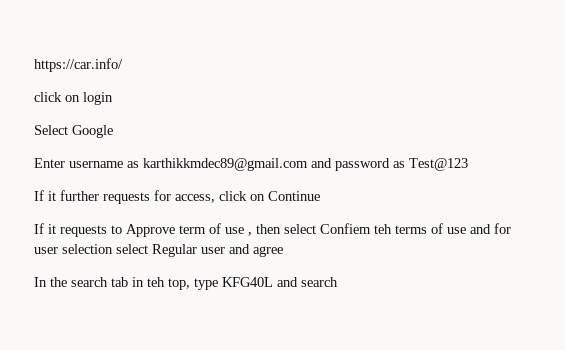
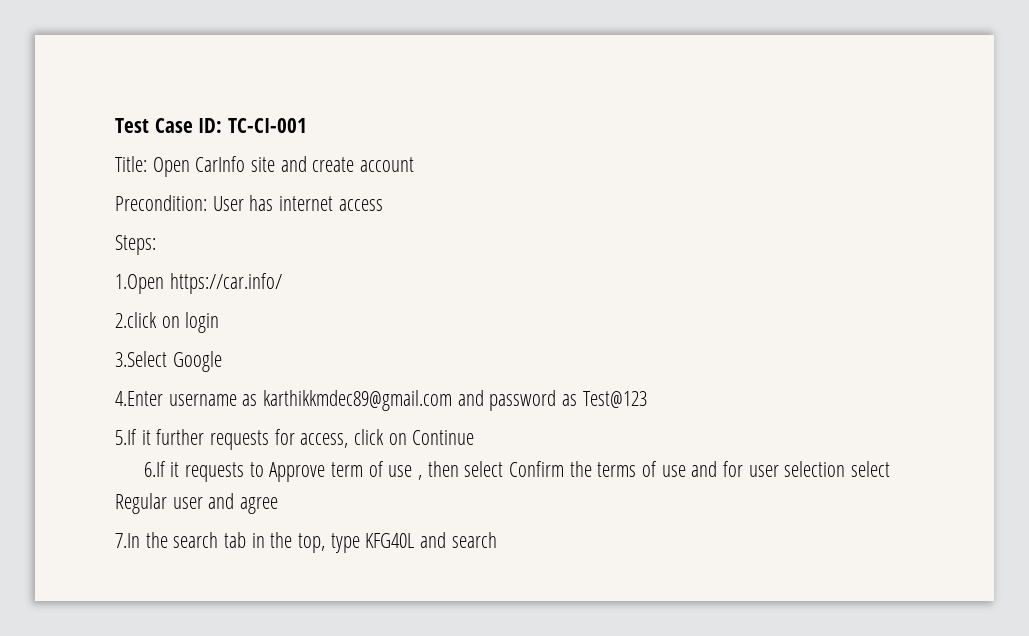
- https://car.info/
+ Test Case ID: TC-CI-001
+ Title: Open CarInfo site and create account
+ Precondition: User has internet access
+ Steps:
+ 1.Open https://car.info/
- click on login
+ 2.click on login
- Select Google
+ 3.Select Google
- Enter username as karthikkmdec89@gmail.com and password as Test@123
+ 4.Enter username as karthikkmdec89@gmail.com and password as Test@123
- If it further requests for access, click on Continue
+ 5.If it further requests for access, click on Continue
- If it requests to Approve term of use , then select Confiem teh terms of use and for user selection select Regular user and agree
+ 6.If it requests to Approve term of use , then select Confirm the terms of use and for user selection select Regular user and agree
- In the search tab in teh top, type KFG40L and search
+ 7.In the search tab in the top, type KFG40L and search

